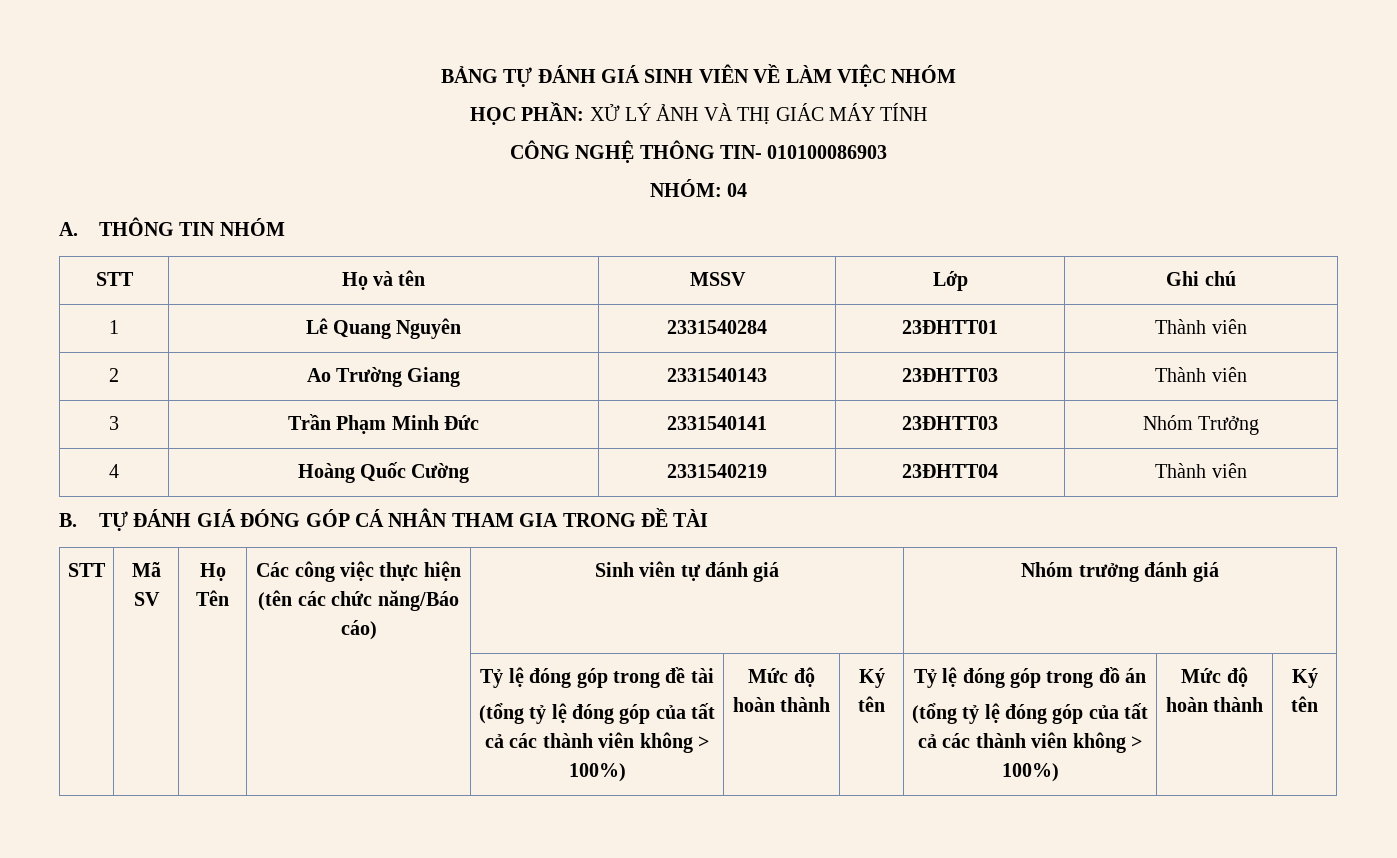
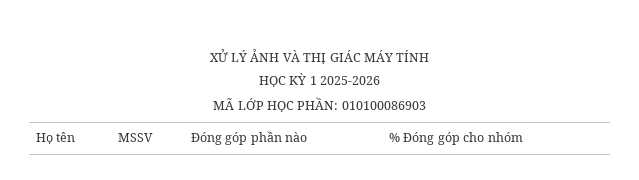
- BẢNG TỰ ĐÁNH GIÁ SINH VIÊN VỀ LÀM VIỆC NHÓM
- HỌC PHẦN: XỬ LÝ ẢNH VÀ THỊ GIÁC MÁY TÍNH
+ XỬ LÝ ẢNH VÀ THỊ GIÁC MÁY TÍNH
- CÔNG NGHỆ THÔNG TIN- 010100086903
- NHÓM: 04
- A. THÔNG TIN NHÓM
- STT | Họ và tên | MSSV | Lớp | Ghi chú
- 1 | Lê Quang Nguyên | 2331540284 | 23ĐHTT01 | Thành viên
- 2 | Ao Trường Giang | 2331540143 | 23ĐHTT03 | Thành viên
- 3 | Trần Phạm Minh Đức | 2331540141 | 23ĐHTT03 | Nhóm Trưởng
- 4 | Hoàng Quốc Cường | 2331540219 | 23ĐHTT04 | Thành viên
- B. TỰ ĐÁNH GIÁ ĐÓNG GÓP CÁ NHÂN THAM GIA TRONG ĐỀ TÀI
- STT | Mã SV | Họ Tên | Các công việc thực hiện (tên các chức năng/Báo cáo) | Sinh viên tự đánh giá | Nhóm trưởng đánh giá
- | | | | Tỷ lệ đóng góp trong đề tài
- (tổng tỷ lệ đóng góp của tất cả các thành viên không > 100%) | Mức độ hoàn thành | Ký tên | Tỷ lệ đóng góp trong đồ án
- (tổng tỷ lệ đóng góp của tất cả các thành viên không > 100%) | Mức độ hoàn thành | Ký tên
+ HỌC KỲ 1 2025-2026
+ MÃ LỚP HỌC PHẦN: 010100086903
+ Họ tên | MSSV | Đóng góp phần nào | % Đóng góp cho nhóm

